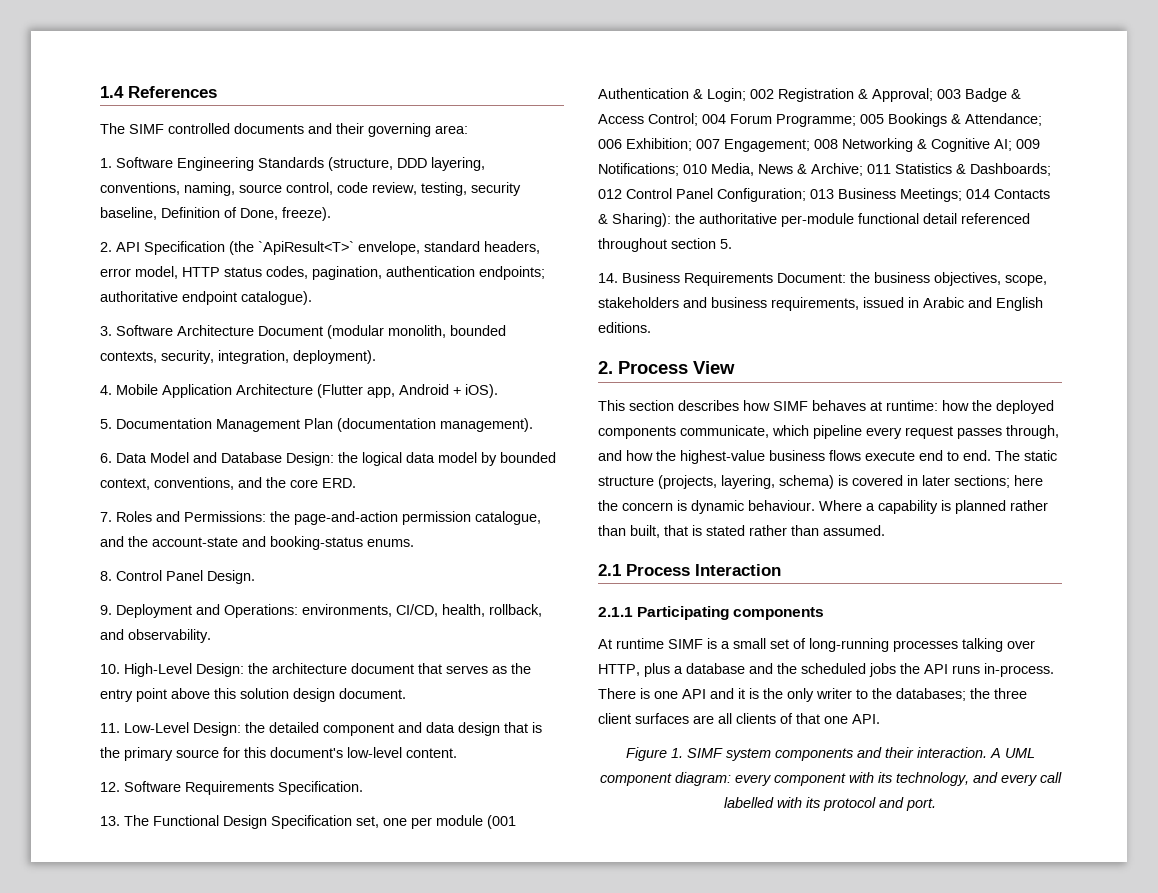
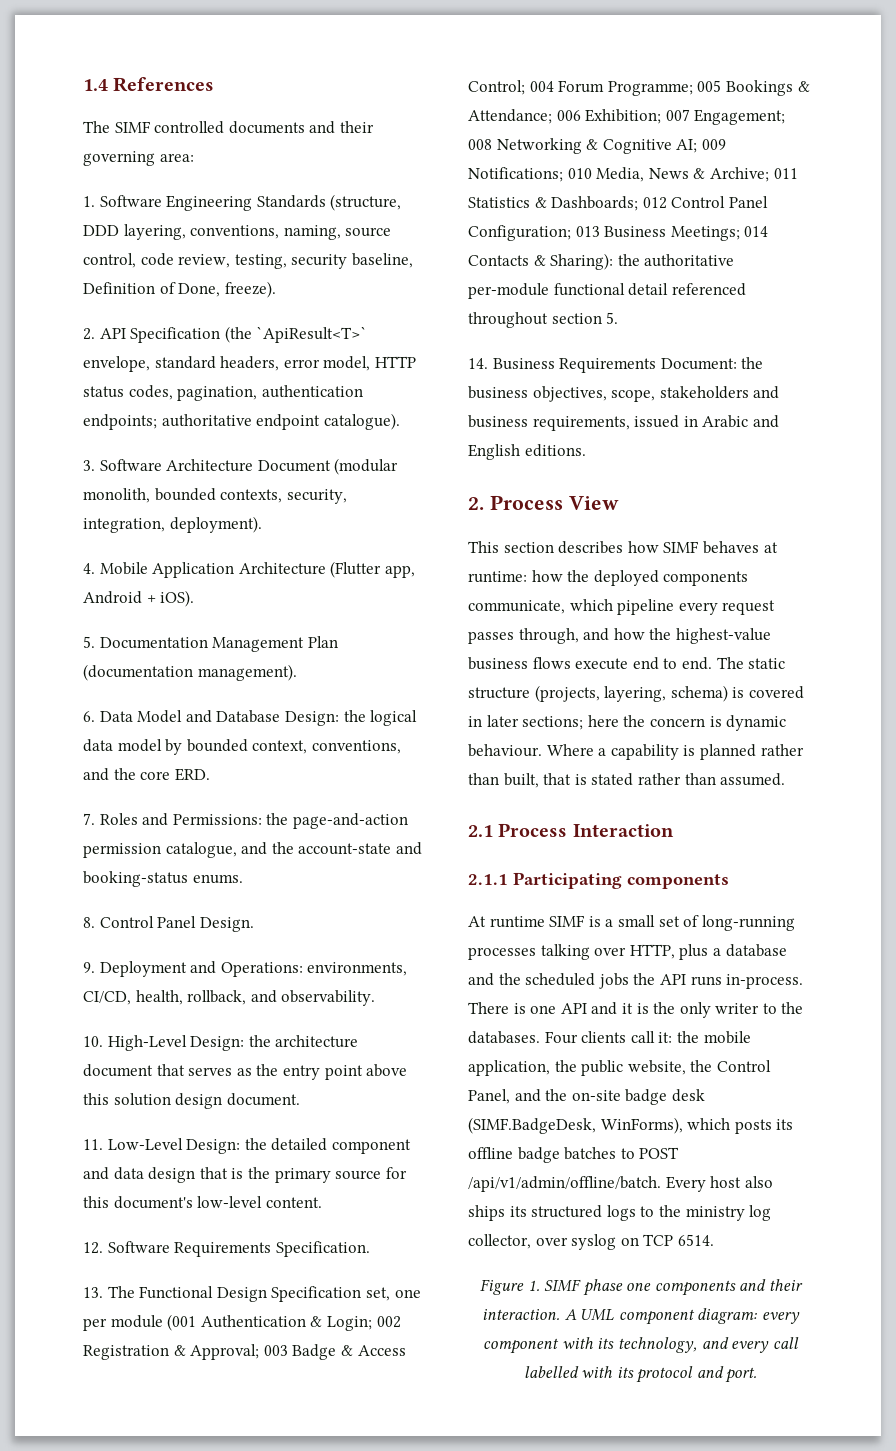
- There is one API and it is the only writer to the databases; the three client surfaces are all clients of that one API.
+ There is one API and it is the only writer to the databases. Four clients call it: the mobile application, the public website, the Control Panel, and the on-site badge desk (SIMF.BadgeDesk, WinForms), which posts its offline badge batches to POST /api/v1/admin/offline/batch. Every host also ships its structured logs to the ministry log collector, over syslog on TCP 6514.
- Figure 1. SIMF system components and their interaction.
+ Figure 1. SIMF phase one components and their interaction.

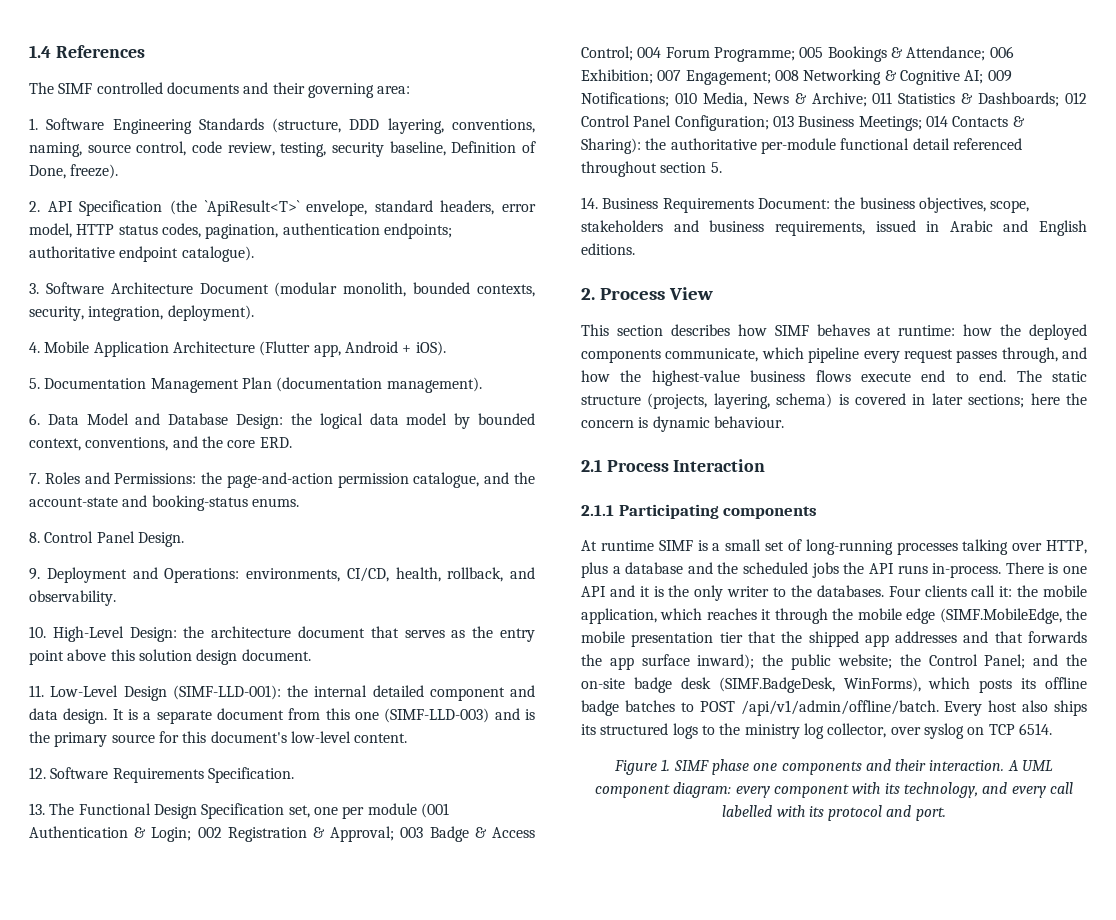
- 11. Low-Level Design: the detailed component and data design that is the primary source for this document's low-level content.
+ 11. Low-Level Design (SIMF-LLD-001): the internal detailed component and data design. It is a separate document from this one (SIMF-LLD-003) and is the primary source for this document's low-level content.
- Where a capability is planned rather than built, that is stated rather than assumed.
- Four clients call it: the mobile application, the public website, the Control Panel, and the on-site badge desk (SIMF.BadgeDesk, WinForms), which posts its offline badge batches to POST /api/v1/admin/offline/batch.
+ Four clients call it: the mobile application, which reaches it through the mobile edge (SIMF.MobileEdge, the mobile presentation tier that the shipped app addresses and that forwards the app surface inward); the public website; the Control Panel; and the on-site badge desk (SIMF.BadgeDesk, WinForms), which posts its offline badge batches to POST /api/v1/admin/offline/batch.

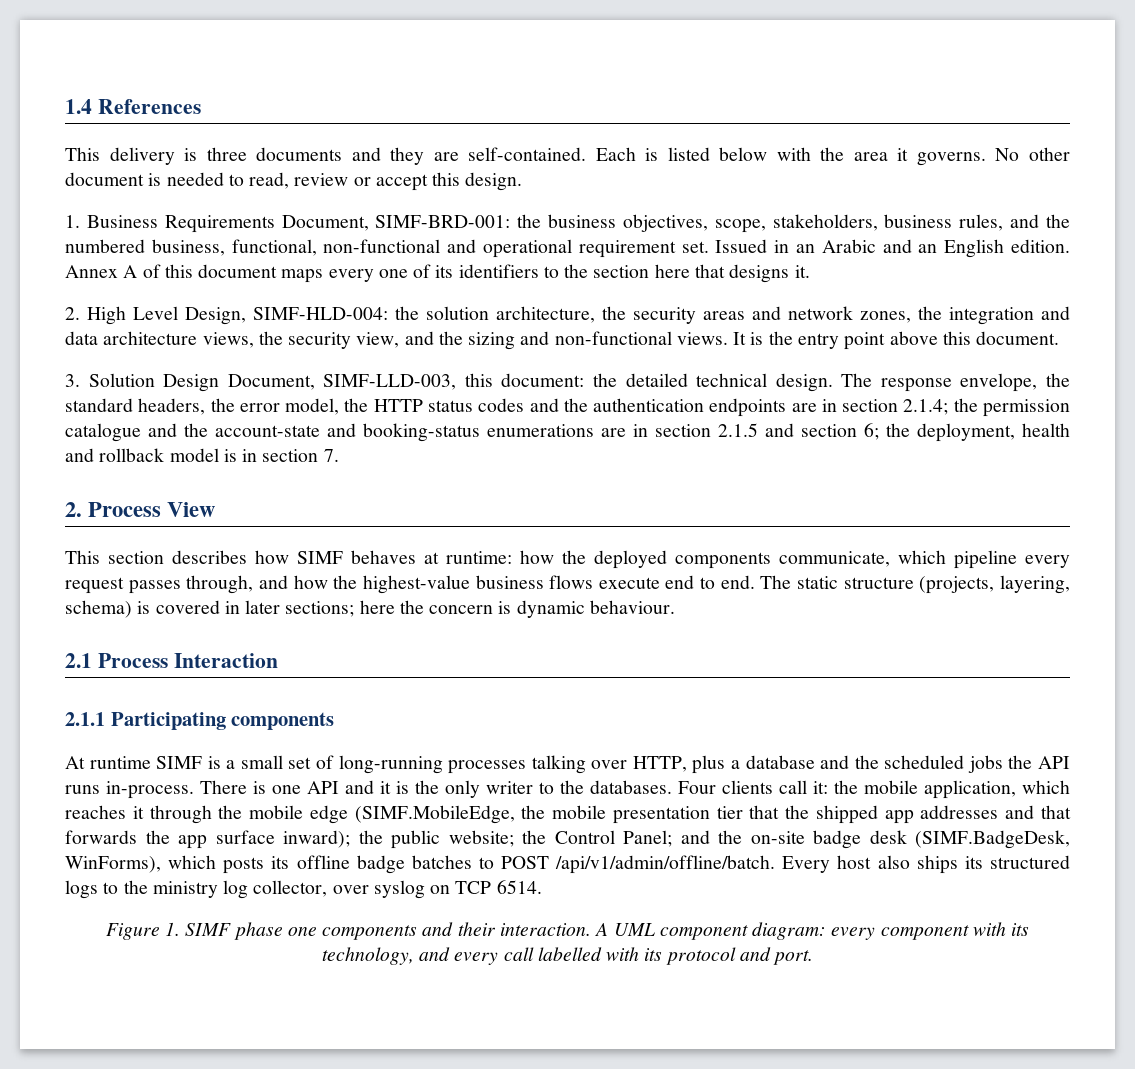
- The SIMF controlled documents and their governing area:
- 1. Software Engineering Standards (structure, DDD layering, conventions, naming, source control, code review, testing, security baseline, Definition of Done, freeze).
- 2. API Specification (the `ApiResult<T>` envelope, standard headers, error model, HTTP status codes, pagination, authentication endpoints; authoritative endpoint catalogue).
- 3. Software Architecture Document (modular monolith, bounded contexts, security, integration, deployment).
- 4. Mobile Application Architecture (Flutter app, Android + iOS).
- 5. Documentation Management Plan (documentation management).
- 6. Data Model and Database Design: the logical data model by bounded context, conventions, and the core ERD.
- 7. Roles and Permissions: the page-and-action permission catalogue, and the account-state and booking-status enums.
- 8. Control Panel Design.
- 9. Deployment and Operations: environments, CI/CD, health, rollback, and observability.
- 10. High-Level Design: the architecture document that serves as the entry point above this solution design document.
- 11. Low-Level Design (SIMF-LLD-001): the internal detailed component and data design. It is a separate document from this one (SIMF-LLD-003) and is the primary source for this document's low-level content.
- 12. Software Requirements Specification.
- 13. The Functional Design Specification set, one per module (001 Authentication & Login; 002 Registration & Approval; 003 Badge & Access Control; 004 Forum Programme; 005 Bookings & Attendance; 006 Exhibition; 007 Engagement; 008 Networking & Cognitive AI; 009 Notifications; 010 Media, News & Archive; 011 Statistics & Dashboards; 012 Control Panel Configuration; 013 Business Meetings; 014 Contacts & Sharing): the authoritative per-module functional detail referenced throughout section 5.
- 14. Business Requirements Document: the business objectives, scope, stakeholders and business requirements, issued in Arabic and English editions.
+ This delivery is three documents and they are self-contained. Each is listed below with the area it governs. No other document is needed to read, review or accept this design.
+ 1. Business Requirements Document, SIMF-BRD-001: the business objectives, scope, stakeholders, business rules, and the numbered business, functional, non-functional and operational requirement set. Issued in an Arabic and an English edition. Annex A of this document maps every one of its identifiers to the section here that designs it.
+ 2. High Level Design, SIMF-HLD-004: the solution architecture, the security areas and network zones, the integration and data architecture views, the security view, and the sizing and non-functional views. It is the entry point above this document.
+ 3. Solution Design Document, SIMF-LLD-003, this document: the detailed technical design. The response envelope, the standard headers, the error model, the HTTP status codes and the authentication endpoints are in section 2.1.4; the permission catalogue and the account-state and booking-status enumerations are in section 2.1.5 and section 6; the deployment, health and rollback model is in section 7.

